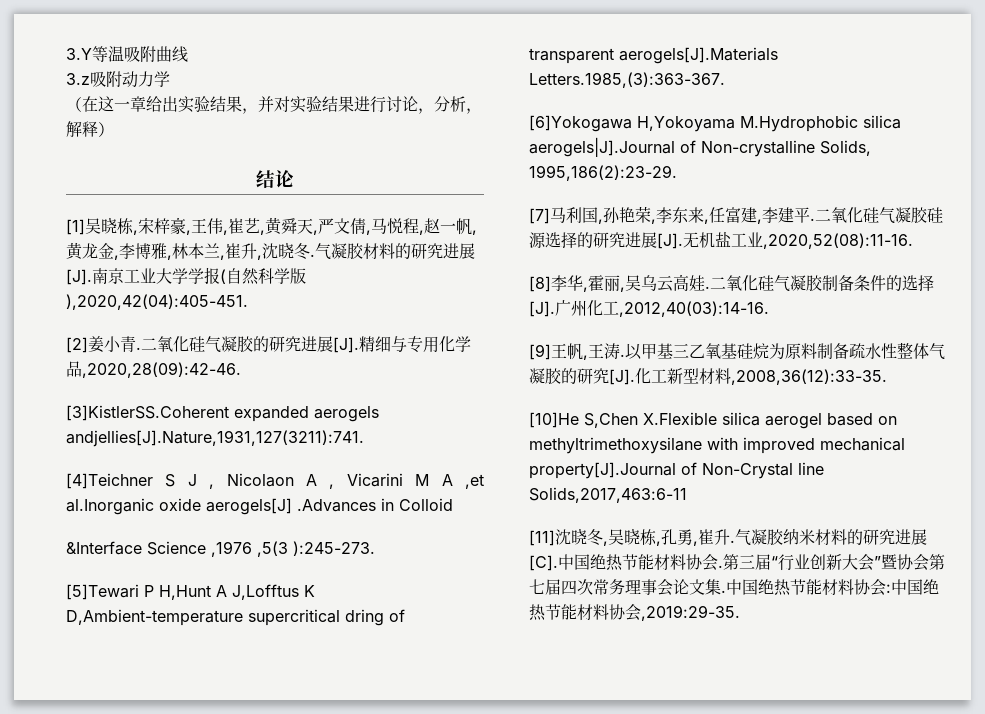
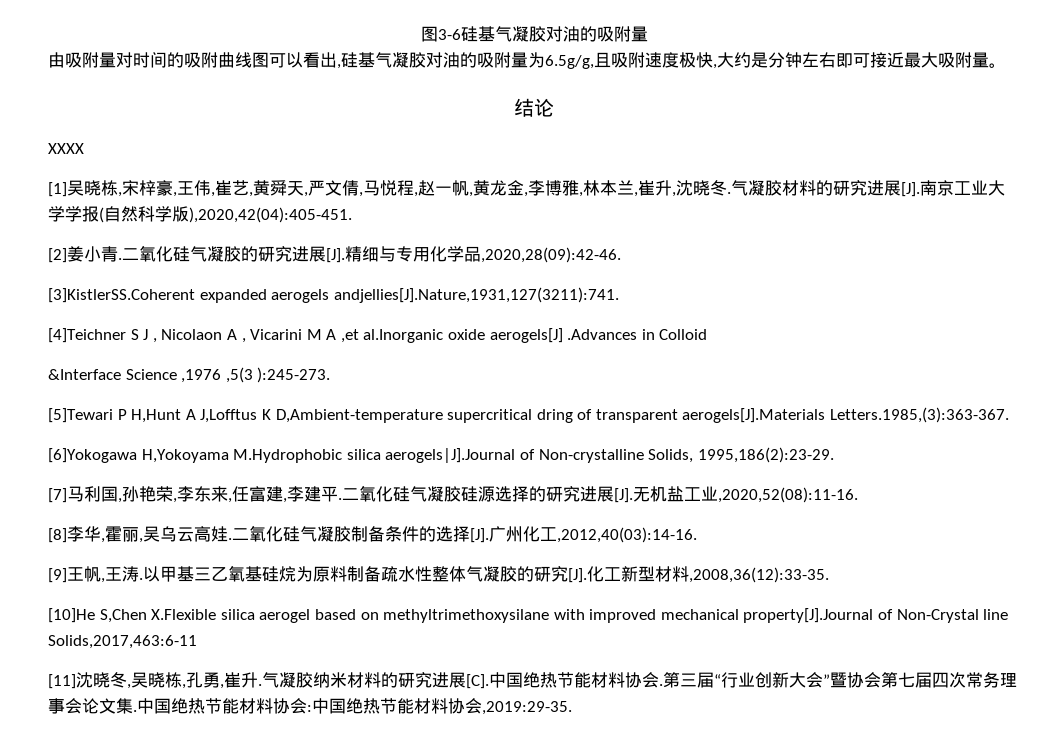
- 3.Y等温吸附曲线
- 3.z吸附动力学
- （在这一章给出实验结果，并对实验结果进行讨论，分析，解释）
+ 图3-6硅基气凝胶对油的吸附量
+ 由吸附量对时间的吸附曲线图可以看出,硅基气凝胶对油的吸附量为6.5g/g,且吸附速度极快,大约是分钟左右即可接近最大吸附量。
+ XXXX

